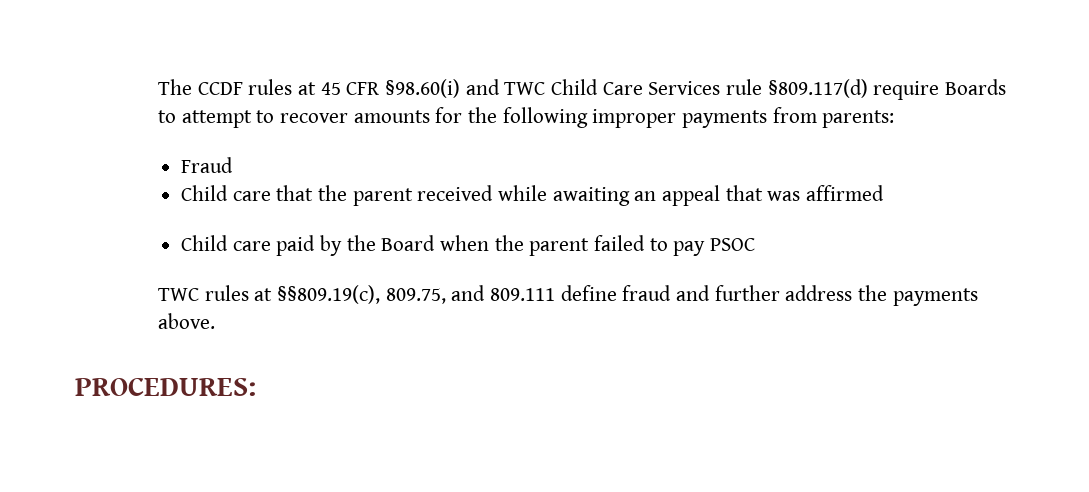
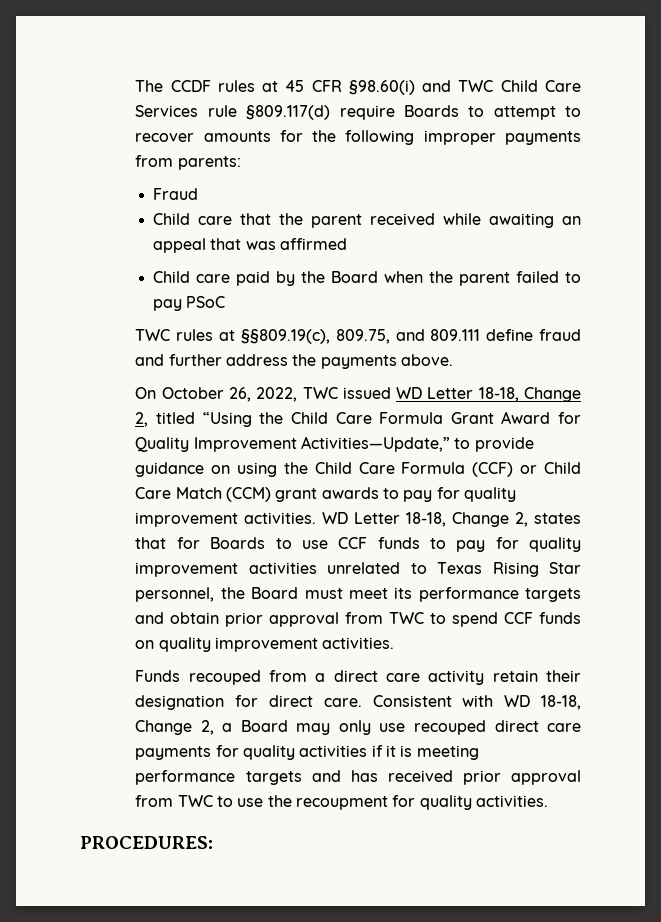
- Child care paid by the Board when the parent failed to pay PSOC
+ Child care paid by the Board when the parent failed to pay PSoC
+ On October 26, 2022, TWC issued WD Letter 18-18, Change 2, titled “Using the Child Care Formula Grant Award for Quality Improvement Activities—Update,” to provide guidance on using the Child Care Formula (CCF) or Child Care Match (CCM) grant awards to pay for quality improvement activities. WD Letter 18-18, Change 2, states that for Boards to use CCF funds to pay for quality improvement activities unrelated to Texas Rising Star personnel, the Board must meet its performance targets and obtain prior approval from TWC to spend CCF funds on quality improvement activities.
+ Funds recouped from a direct care activity retain their designation for direct care. Consistent with WD 18-18, Change 2, a Board may only use recouped direct care payments for quality activities if it is meeting performance targets and has received prior approval from TWC to use the recoupment for quality activities.

